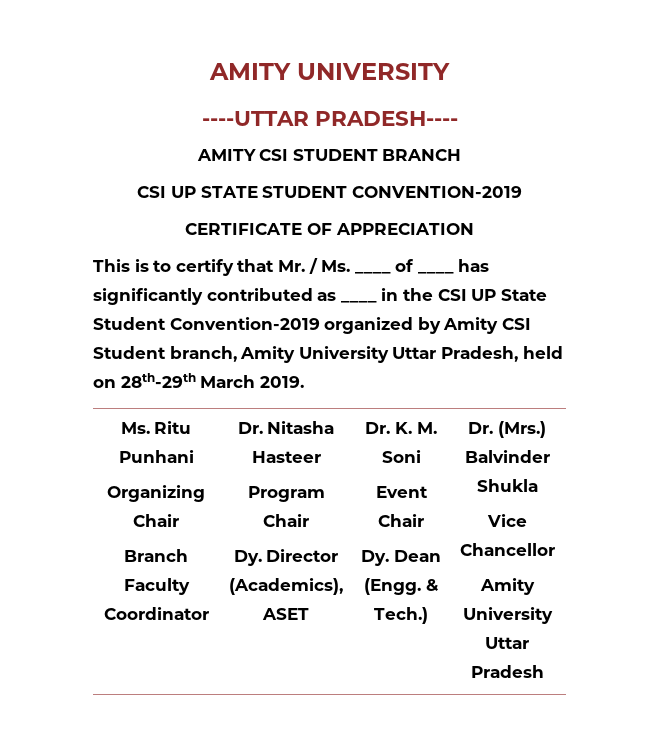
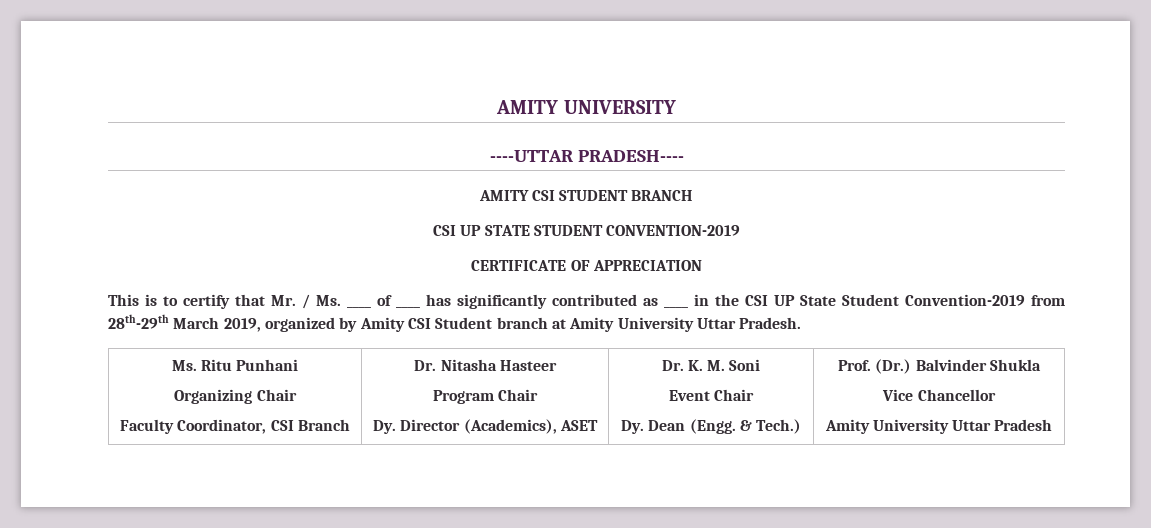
- This is to certify that Mr. / Ms. ____ of ____ has significantly contributed as ____ in the CSI UP State Student Convention-2019 organized by Amity CSI Student branch, Amity University Uttar Pradesh, held on 28th-29th March 2019.
+ This is to certify that Mr. / Ms. ____ of ____ has significantly contributed as ____ in the CSI UP State Student Convention-2019 from 28th-29th March 2019, organized by Amity CSI Student branch at Amity University Uttar Pradesh.
  Ms. Ritu Punhani
  Organizing Chair
- Branch Faculty Coordinator | Dr. Nitasha Hasteer
+ Faculty Coordinator, CSI Branch | Dr. Nitasha Hasteer
  Program Chair
  Dy. Director (Academics), ASET | Dr. K. M. Soni
  Event Chair
- Dy. Dean (Engg. & Tech.) | Dr. (Mrs.) Balvinder Shukla
+ Dy. Dean (Engg. & Tech.) | Prof. (Dr.) Balvinder Shukla

